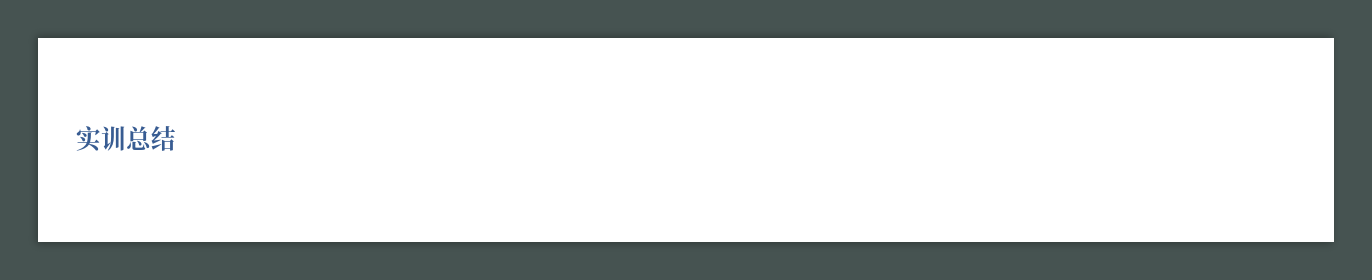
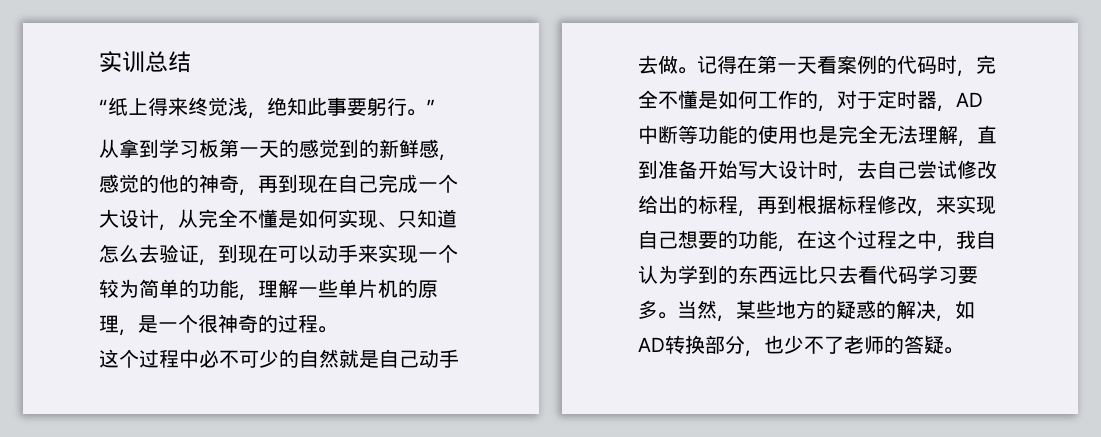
+ “纸上得来终觉浅，绝知此事要躬行。”
+ 从拿到学习板第一天的感觉到的新鲜感，感觉的他的神奇，再到现在自己完成一个大设计，从完全不懂是如何实现、只知道怎么去验证，到现在可以动手来实现一个较为简单的功能，理解一些单片机的原理，是一个很神奇的过程。
+ 这个过程中必不可少的自然就是自己动手去做。记得在第一天看案例的代码时，完全不懂是如何工作的，对于定时器，AD中断等功能的使用也是完全无法理解，直到准备开始写大设计时，去自己尝试修改给出的标程，再到根据标程修改，来实现自己想要的功能，在这个过程之中，我自认为学到的东西远比只去看代码学习要多。当然，某些地方的疑惑的解决，如AD转换部分，也少不了老师的答疑。

